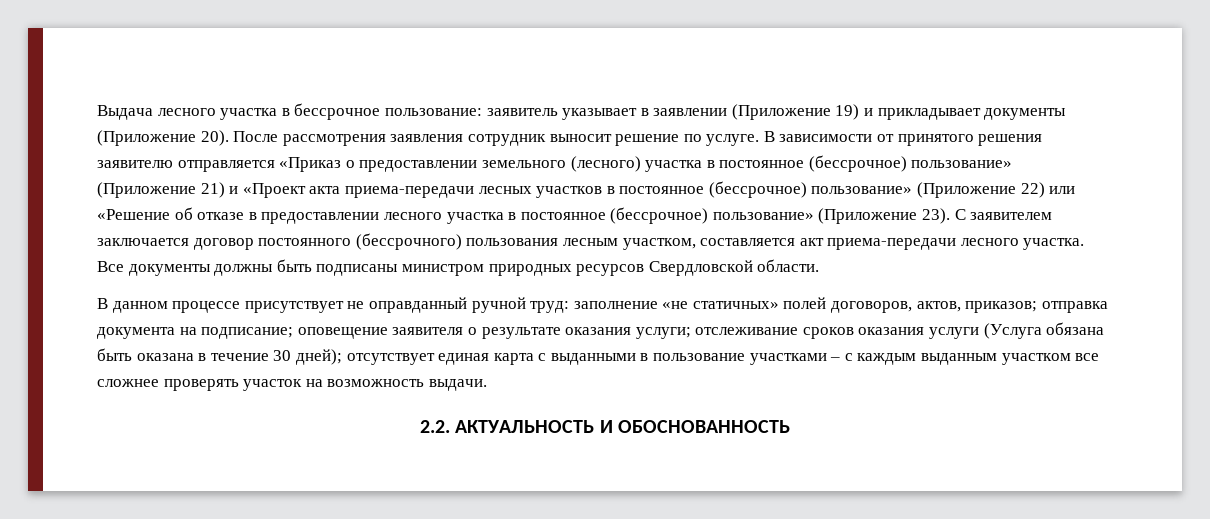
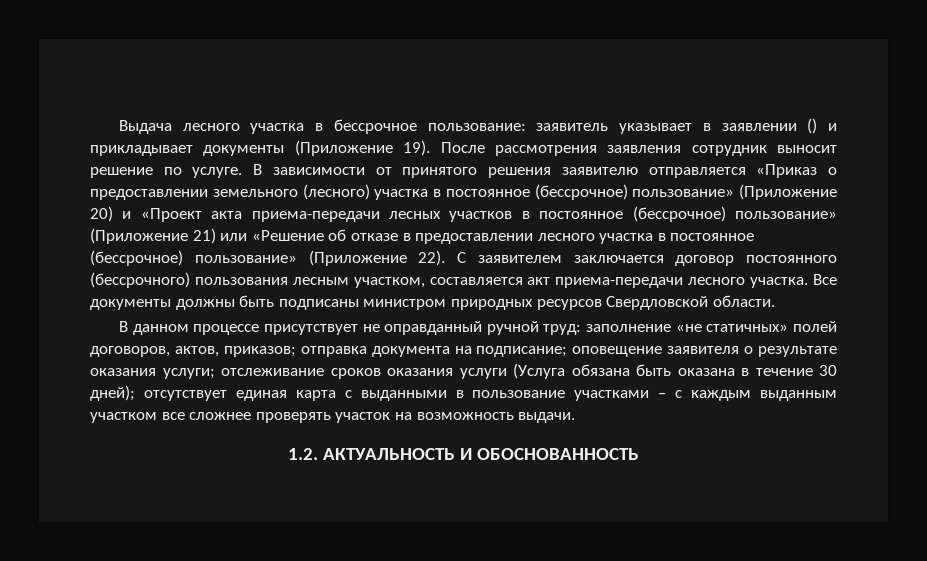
- Выдача лесного участка в бессрочное пользование: заявитель указывает в заявлении (Приложение 19) и прикладывает документы (Приложение 20).
+ Выдача лесного участка в бессрочное пользование: заявитель указывает в заявлении () и прикладывает документы (Приложение 19).
- В зависимости от принятого решения заявителю отправляется «Приказ о предоставлении земельного (лесного) участка в постоянное (бессрочное) пользование» (Приложение 21) и «Проект акта приема-передачи лесных участков в постоянное (бессрочное) пользование» (Приложение 22) или «Решение об отказе в предоставлении лесного участка в постоянное (бессрочное) пользование» (Приложение 23).
+ В зависимости от принятого решения заявителю отправляется «Приказ о предоставлении земельного (лесного) участка в постоянное (бессрочное) пользование» (Приложение 20) и «Проект акта приема-передачи лесных участков в постоянное (бессрочное) пользование» (Приложение 21) или «Решение об отказе в предоставлении лесного участка в постоянное (бессрочное) пользование» (Приложение 22).
- 2.2. АКТУАЛЬНОСТЬ И ОБОСНОВАННОСТЬ
+ 1.2. АКТУАЛЬНОСТЬ И ОБОСНОВАННОСТЬ

